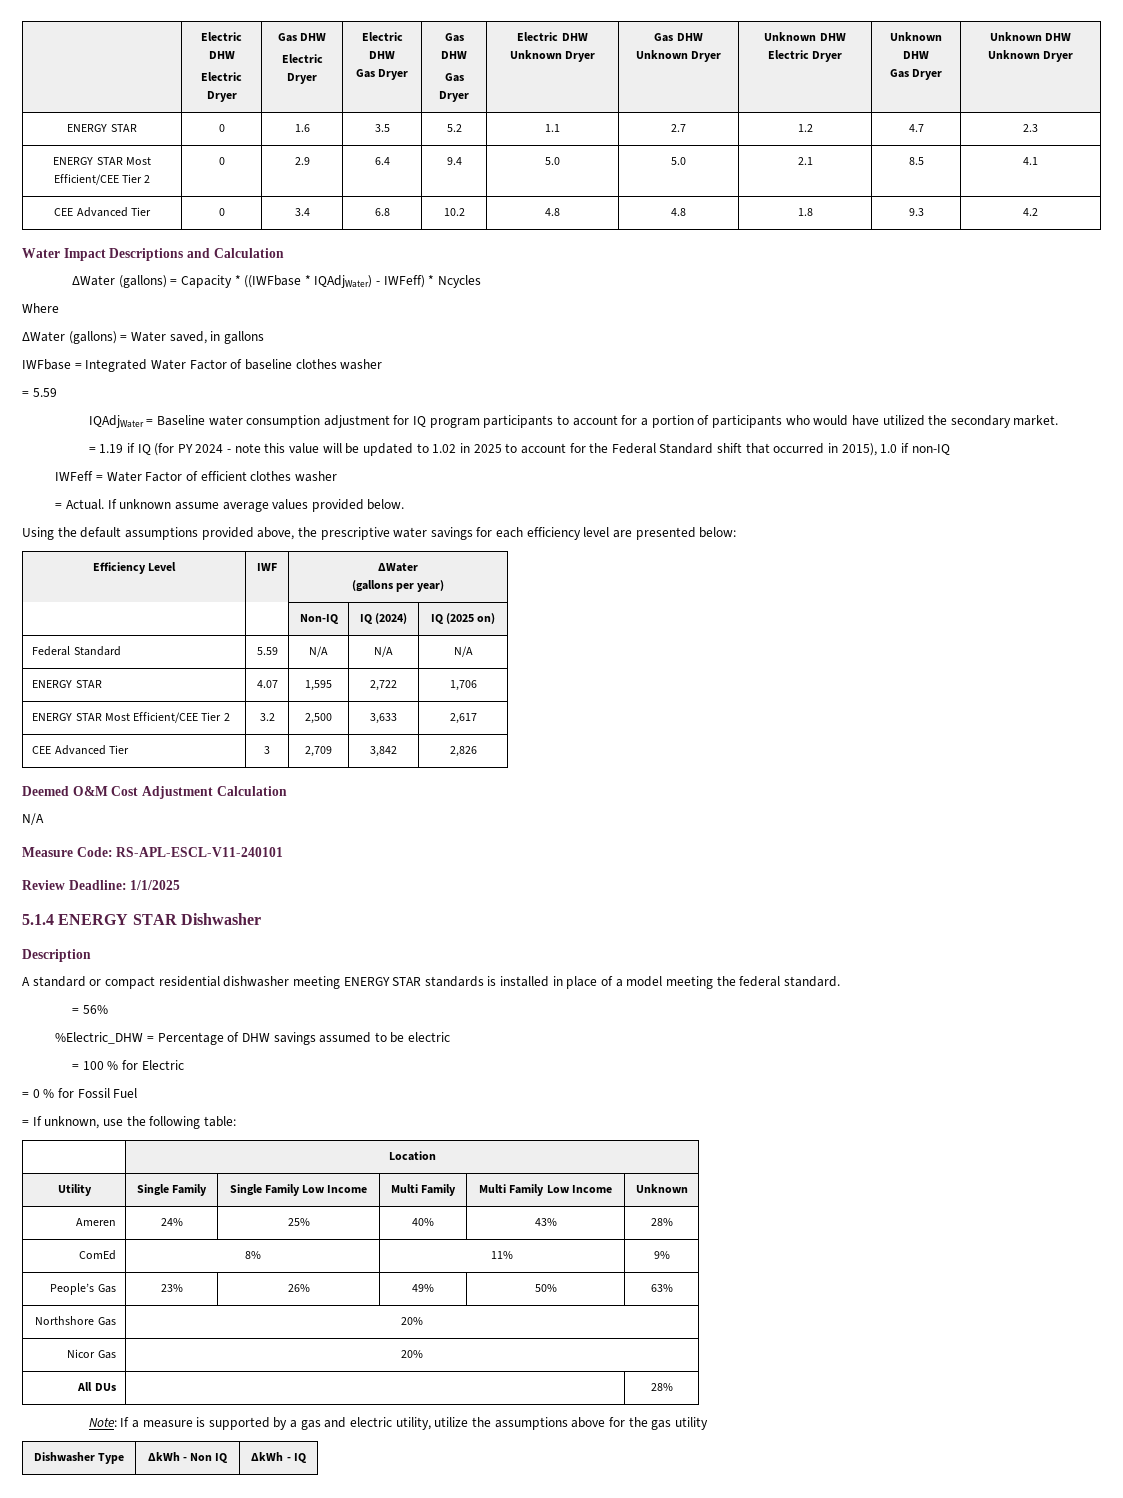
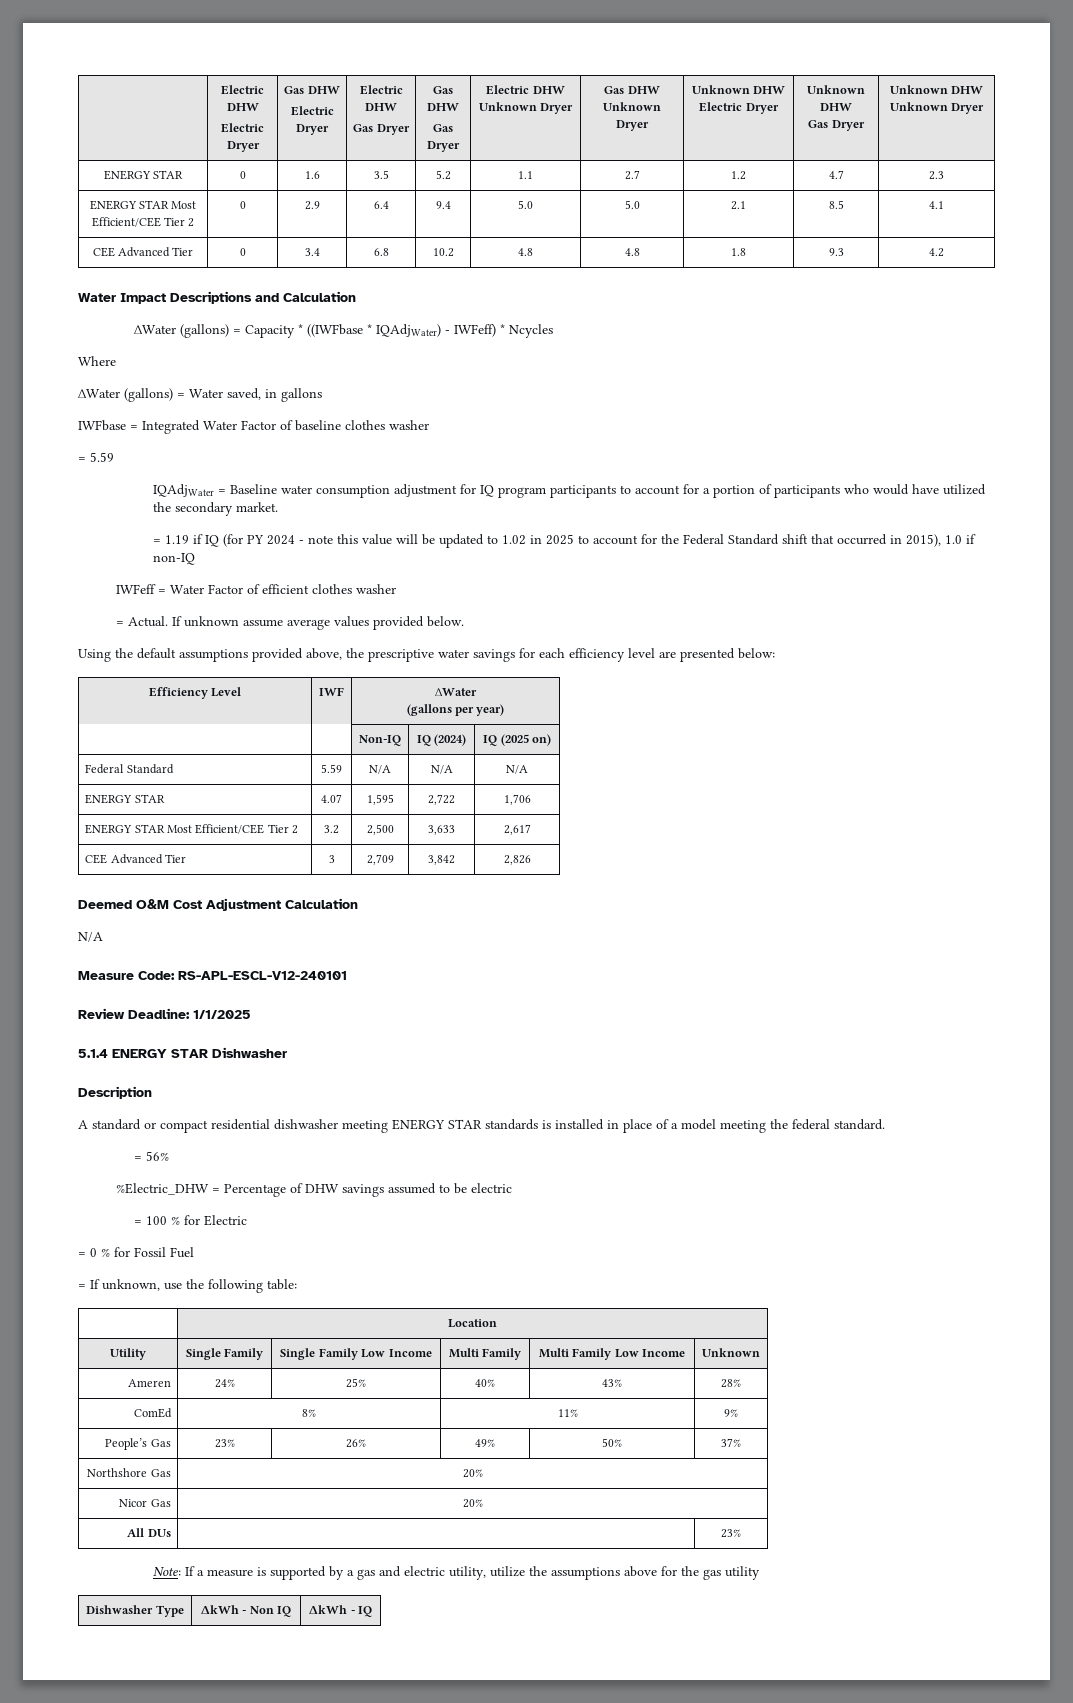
- Measure Code: RS-APL-ESCL-V11-240101
+ Measure Code: RS-APL-ESCL-V12-240101
- People’s Gas | 23% | 26% | 49% | 50% | 63%
+ People’s Gas | 23% | 26% | 49% | 50% | 37%
- All DUs | | 28%
+ All DUs | | 23%

